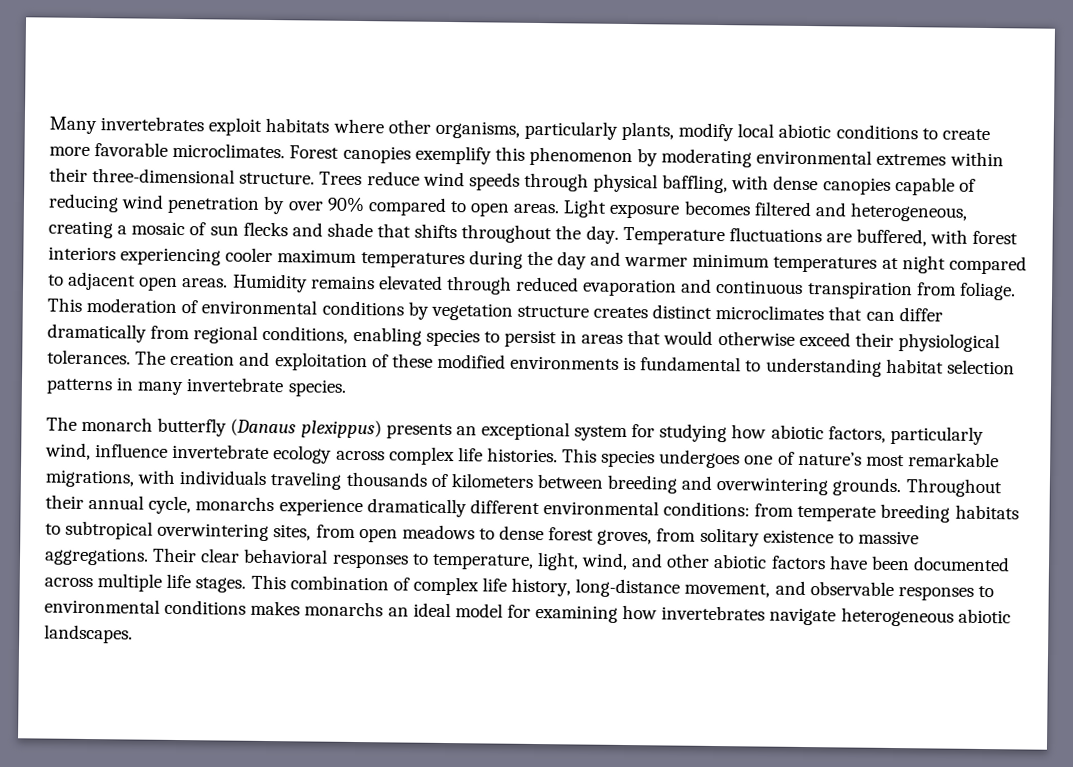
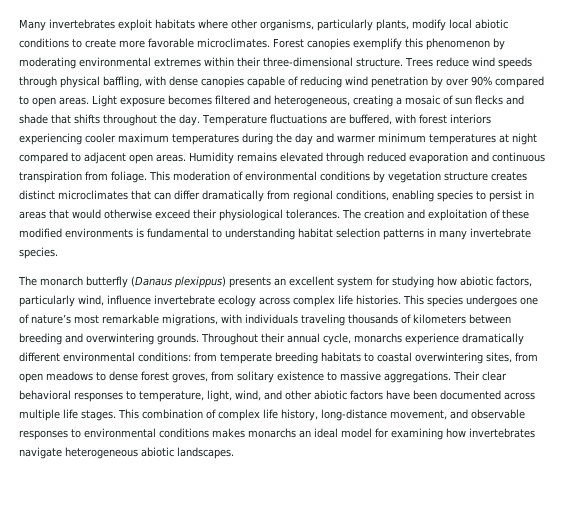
- The monarch butterfly (Danaus plexippus) presents an exceptional system for studying how abiotic factors, particularly wind, influence invertebrate ecology across complex life histories.
+ The monarch butterfly (Danaus plexippus) presents an excellent system for studying how abiotic factors, particularly wind, influence invertebrate ecology across complex life histories.
- Throughout their annual cycle, monarchs experience dramatically different environmental conditions: from temperate breeding habitats to subtropical overwintering sites, from open meadows to dense forest groves, from solitary existence to massive aggregations.
+ Throughout their annual cycle, monarchs experience dramatically different environmental conditions: from temperate breeding habitats to coastal overwintering sites, from open meadows to dense forest groves, from solitary existence to massive aggregations.

